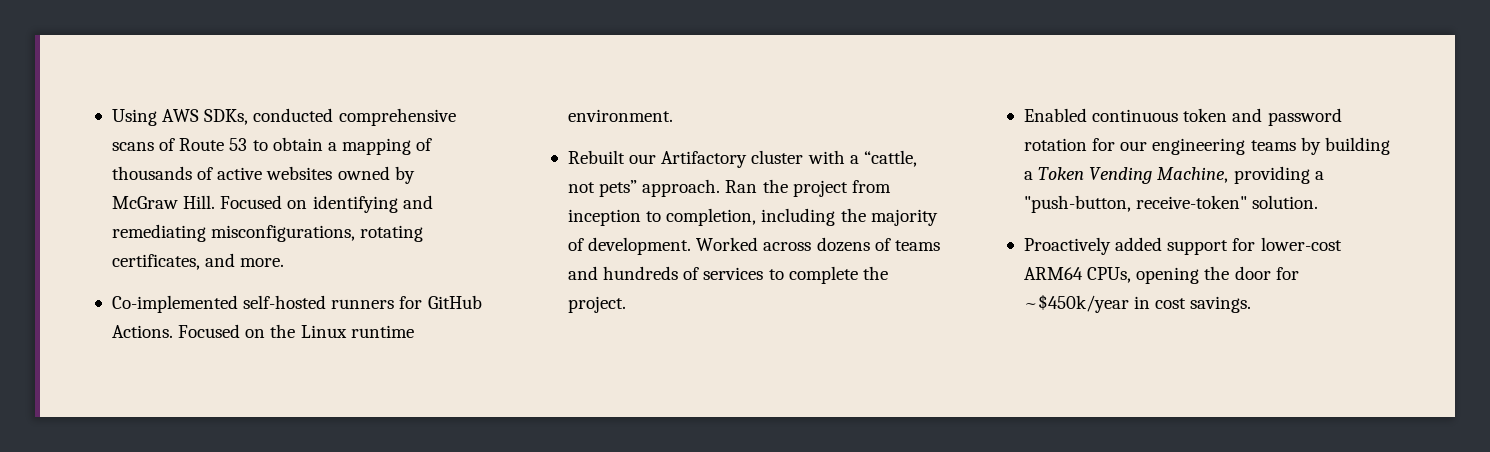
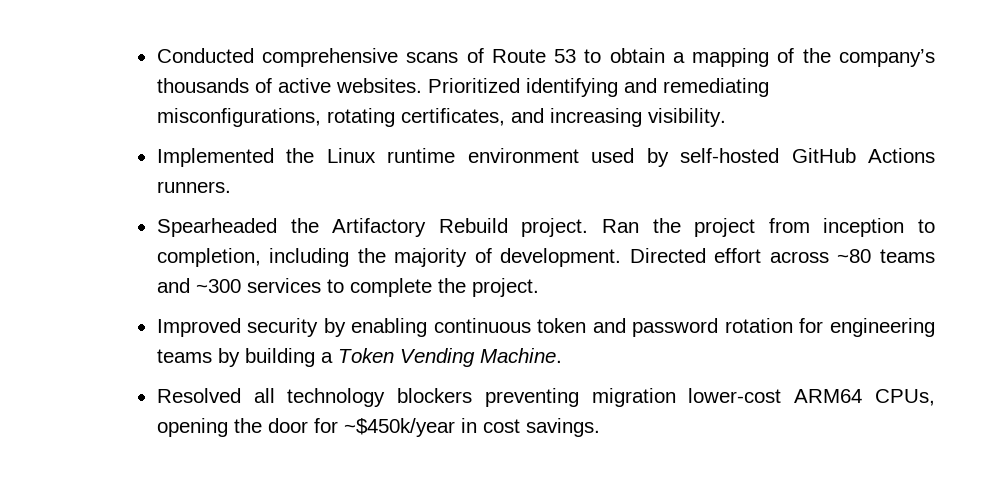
- Using AWS SDKs, conducted comprehensive scans of Route 53 to obtain a mapping of thousands of active websites owned by McGraw Hill. Focused on identifying and remediating misconfigurations, rotating certificates, and more.
- Co-implemented self-hosted runners for GitHub Actions. Focused on the Linux runtime environment.
- Rebuilt our Artifactory cluster with a “cattle, not pets” approach.
+ Conducted comprehensive scans of Route 53 to obtain a mapping of the company’s thousands of active websites. Prioritized identifying and remediating misconfigurations, rotating certificates, and increasing visibility.
+ Implemented the Linux runtime environment used by self-hosted GitHub Actions runners.
+ Spearheaded the Artifactory Rebuild project.
- Worked across dozens of teams and hundreds of services to complete the project.
+ Directed effort across ~80 teams and ~300 services to complete the project.
- Enabled continuous token and password rotation for our engineering teams by building a Token Vending Machine, providing a "push-button, receive-token" solution.
- Proactively added support for lower-cost ARM64 CPUs, opening the door for ~$450k/year in cost savings.
+ Improved security by enabling continuous token and password rotation for engineering teams by building a Token Vending Machine.
+ Resolved all technology blockers preventing migration lower-cost ARM64 CPUs, opening the door for ~$450k/year in cost savings.

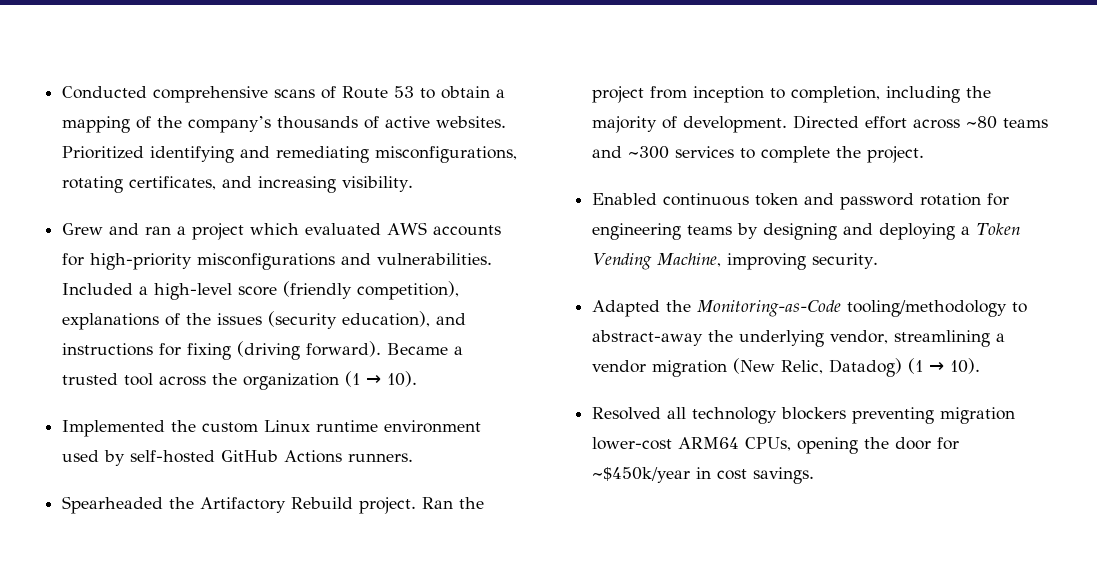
+ Grew and ran a project which evaluated AWS accounts for high-priority misconfigurations and vulnerabilities. Included a high-level score (friendly competition), explanations of the issues (security education), and instructions for fixing (driving forward). Became a trusted tool across the organization (1 → 10).
- Implemented the Linux runtime environment used by self-hosted GitHub Actions runners.
+ Implemented the custom Linux runtime environment used by self-hosted GitHub Actions runners.
- Improved security by enabling continuous token and password rotation for engineering teams by building a Token Vending Machine.
+ Enabled continuous token and password rotation for engineering teams by designing and deploying a Token Vending Machine, improving security.
+ Adapted the Monitoring-as-Code tooling/methodology to abstract-away the underlying vendor, streamlining a vendor migration (New Relic, Datadog) (1 → 10).

